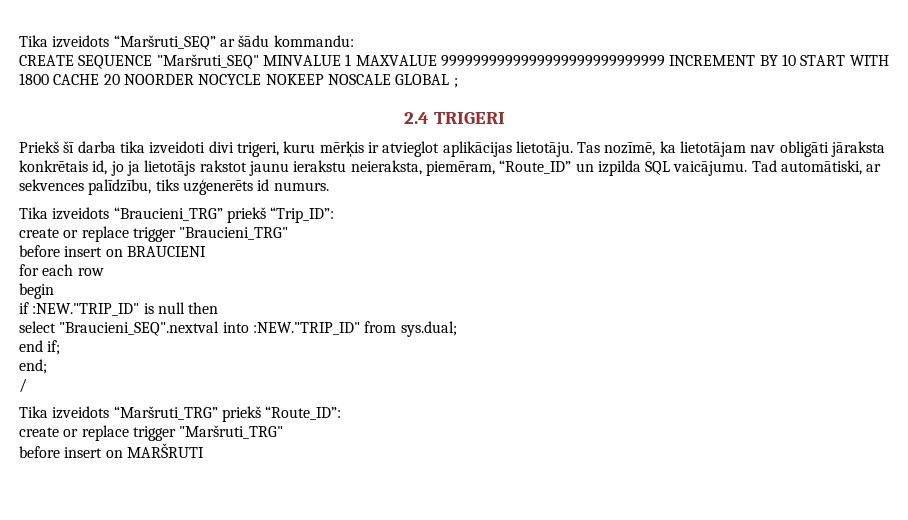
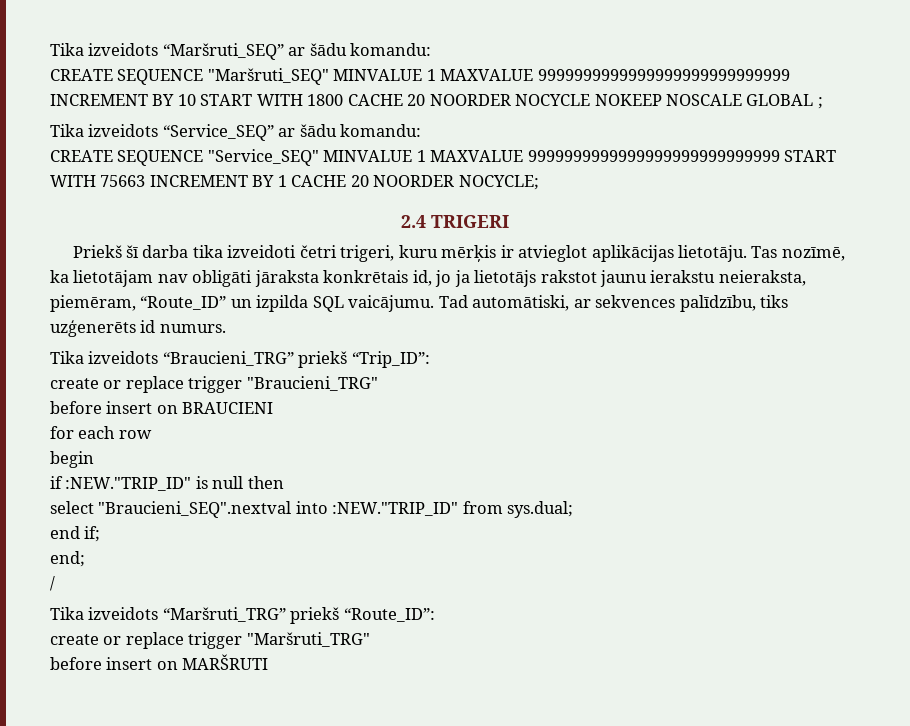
- Tika izveidots “Maršruti_SEQ” ar šādu kommandu:
+ Tika izveidots “Maršruti_SEQ” ar šādu komandu:
+ Tika izveidots “Service_SEQ” ar šādu komandu:
+ CREATE SEQUENCE "Service_SEQ" MINVALUE 1 MAXVALUE 9999999999999999999999999999 START WITH 75663 INCREMENT BY 1 CACHE 20 NOORDER NOCYCLE;
- Priekš šī darba tika izveidoti divi trigeri, kuru mērķis ir atvieglot aplikācijas lietotāju.
+ Priekš šī darba tika izveidoti četri trigeri, kuru mērķis ir atvieglot aplikācijas lietotāju.

